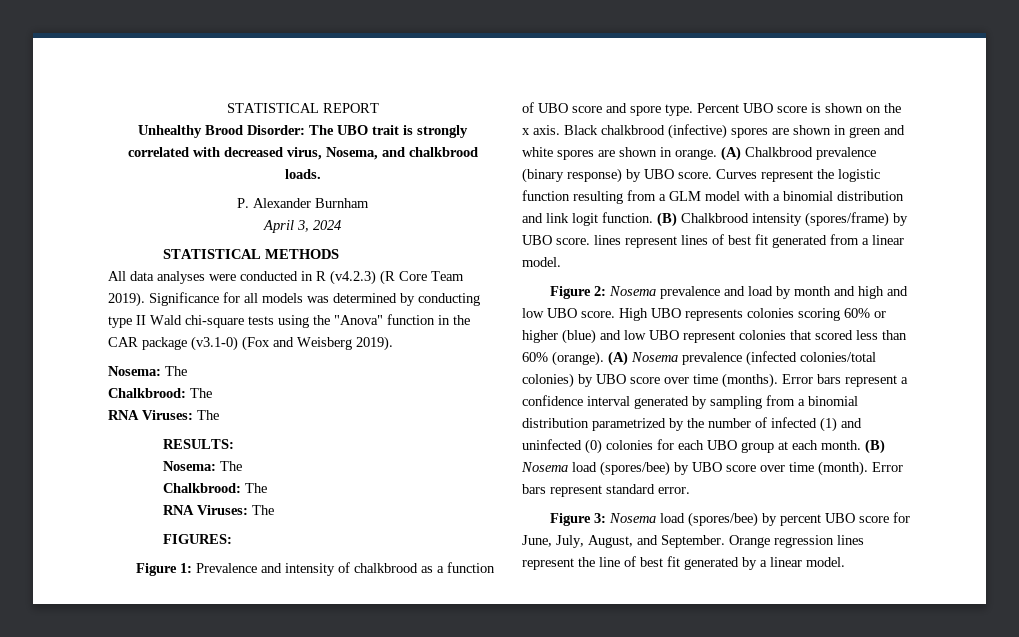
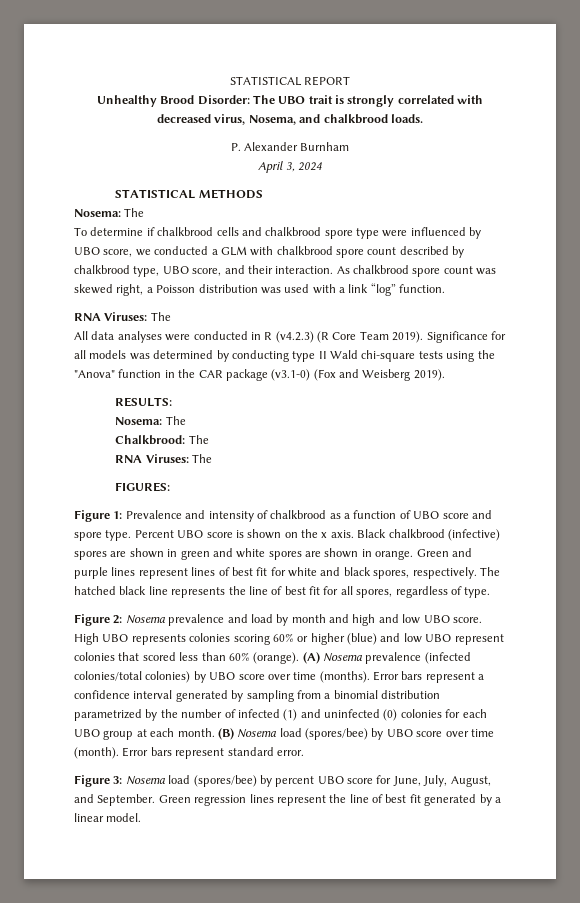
  STATISTICAL METHODS
+ Nosema: The
+ To determine if chalkbrood cells and chalkbrood spore type were influenced by UBO score, we conducted a GLM with chalkbrood spore count described by chalkbrood type, UBO score, and their interaction. As chalkbrood spore count was skewed right, a Poisson distribution was used with a link “log” function.
+ RNA Viruses: The
  Significance for all models was determined by conducting type II Wald chi-square tests using the "Anova" function in the CAR package (v3.1-0) (Fox and Weisberg 2019).
- Nosema: The
- Chalkbrood: The
- RNA Viruses: The
- (A) Chalkbrood prevalence (binary response) by UBO score. Curves represent the logistic function resulting from a GLM model with a binomial distribution and link logit function. (B) Chalkbrood intensity (spores/frame) by UBO score. lines represent lines of best fit generated from a linear model.
+ Green and purple lines represent lines of best fit for white and black spores, respectively. The hatched black line represents the line of best fit for all spores, regardless of type.
- Orange regression lines represent the line of best fit generated by a linear model.
+ Green regression lines represent the line of best fit generated by a linear model.

